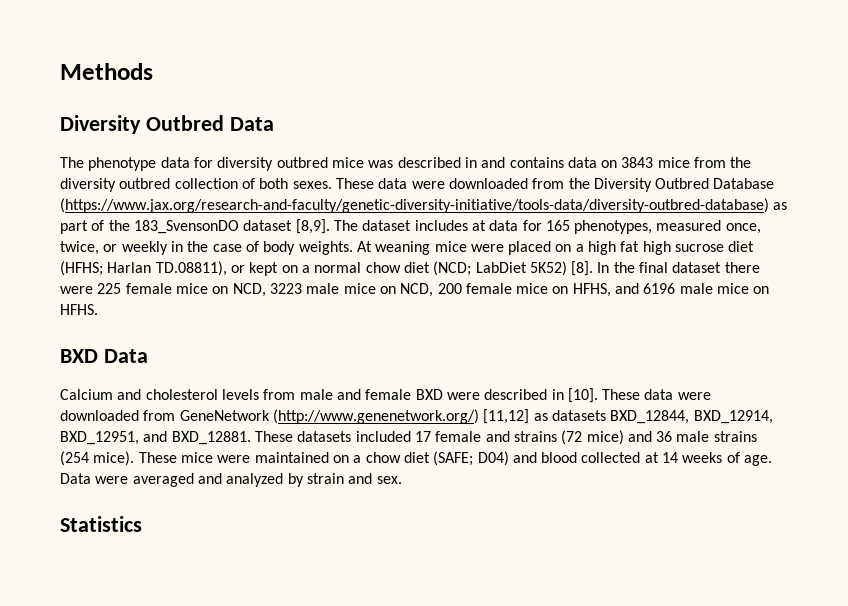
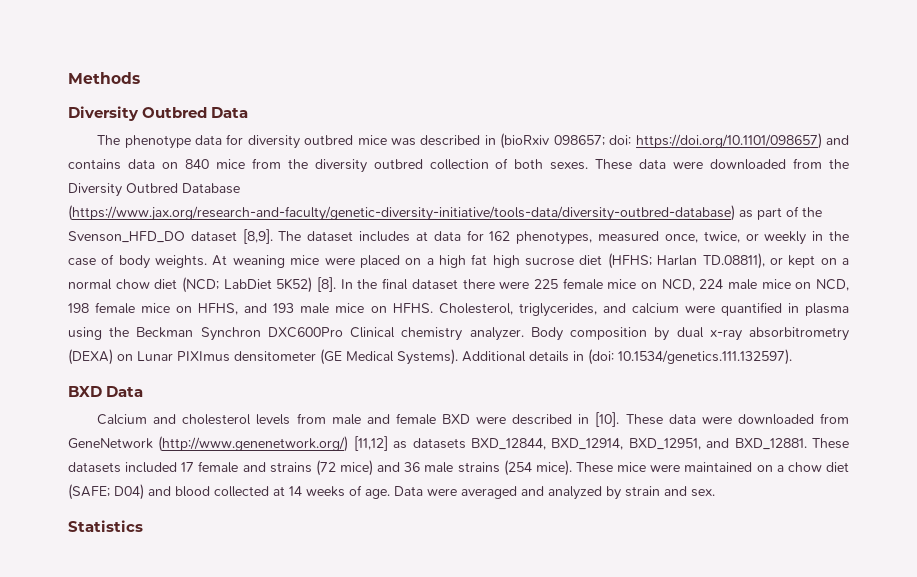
- The phenotype data for diversity outbred mice was described in and contains data on 3843 mice from the diversity outbred collection of both sexes.
+ The phenotype data for diversity outbred mice was described in (bioRxiv 098657; doi: https://doi.org/10.1101/098657) and contains data on 840 mice from the diversity outbred collection of both sexes.
- These data were downloaded from the Diversity Outbred Database (https://www.jax.org/research-and-faculty/genetic-diversity-initiative/tools-data/diversity-outbred-database) as part of the 183_SvensonDO dataset [8,9].
+ These data were downloaded from the Diversity Outbred Database (https://www.jax.org/research-and-faculty/genetic-diversity-initiative/tools-data/diversity-outbred-database) as part of the Svenson_HFD_DO dataset [8,9].
- The dataset includes at data for 165 phenotypes, measured once, twice, or weekly in the case of body weights.
+ The dataset includes at data for 162 phenotypes, measured once, twice, or weekly in the case of body weights.
- In the final dataset there were 225 female mice on NCD, 3223 male mice on NCD, 200 female mice on HFHS, and 6196 male mice on HFHS.
+ In the final dataset there were 225 female mice on NCD, 224 male mice on NCD, 198 female mice on HFHS, and 193 male mice on HFHS. Cholesterol, triglycerides, and calcium were quantified in plasma using the Beckman Synchron DXC600Pro Clinical chemistry analyzer. Body composition by dual x-ray absorbitrometry (DEXA) on Lunar PIXImus densitometer (GE Medical Systems). Additional details in (doi: 10.1534/genetics.111.132597).

